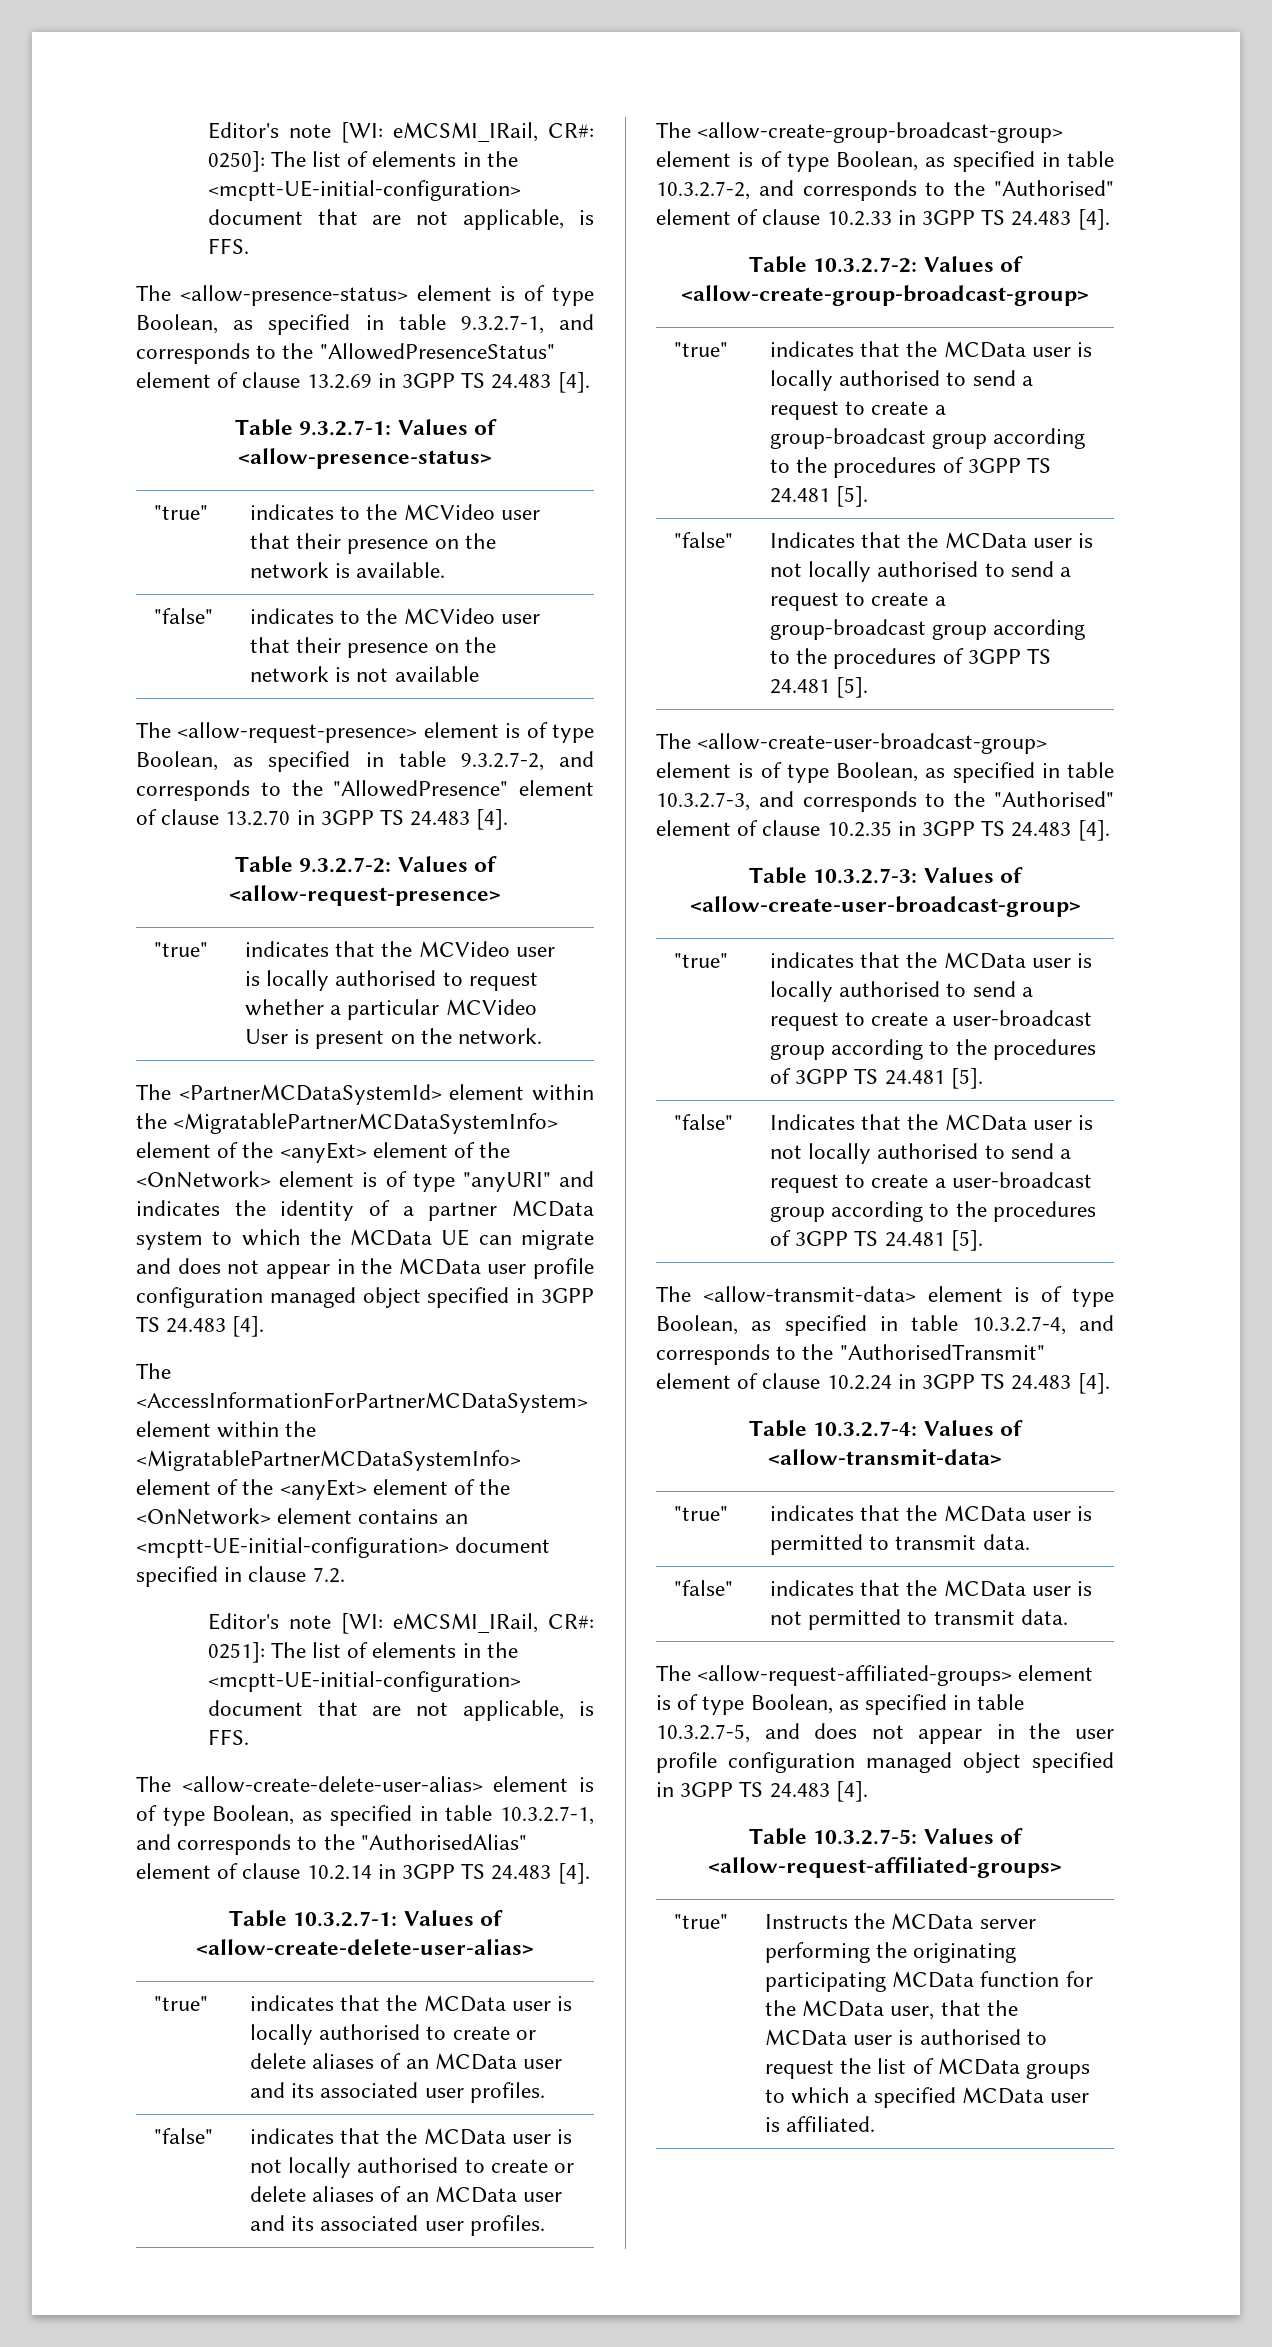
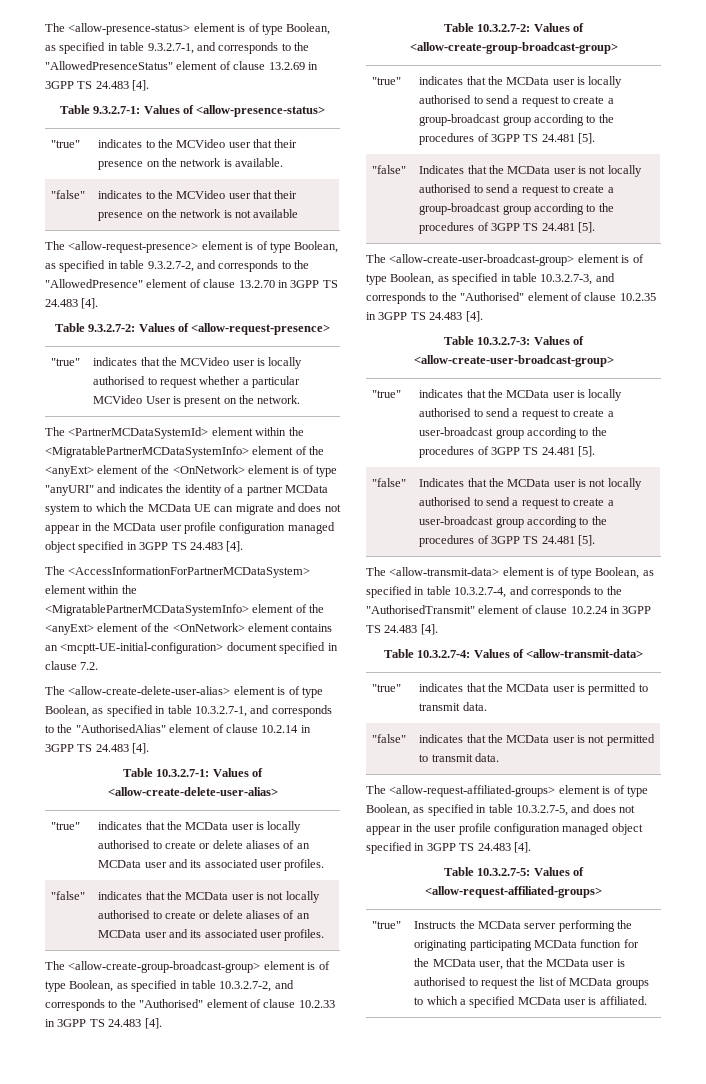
- Editor's note [WI: eMCSMI_IRail, CR#: 0250]: The list of elements in the <mcptt-UE-initial-configuration> document that are not applicable, is FFS.
- Editor's note [WI: eMCSMI_IRail, CR#: 0251]: The list of elements in the <mcptt-UE-initial-configuration> document that are not applicable, is FFS.

